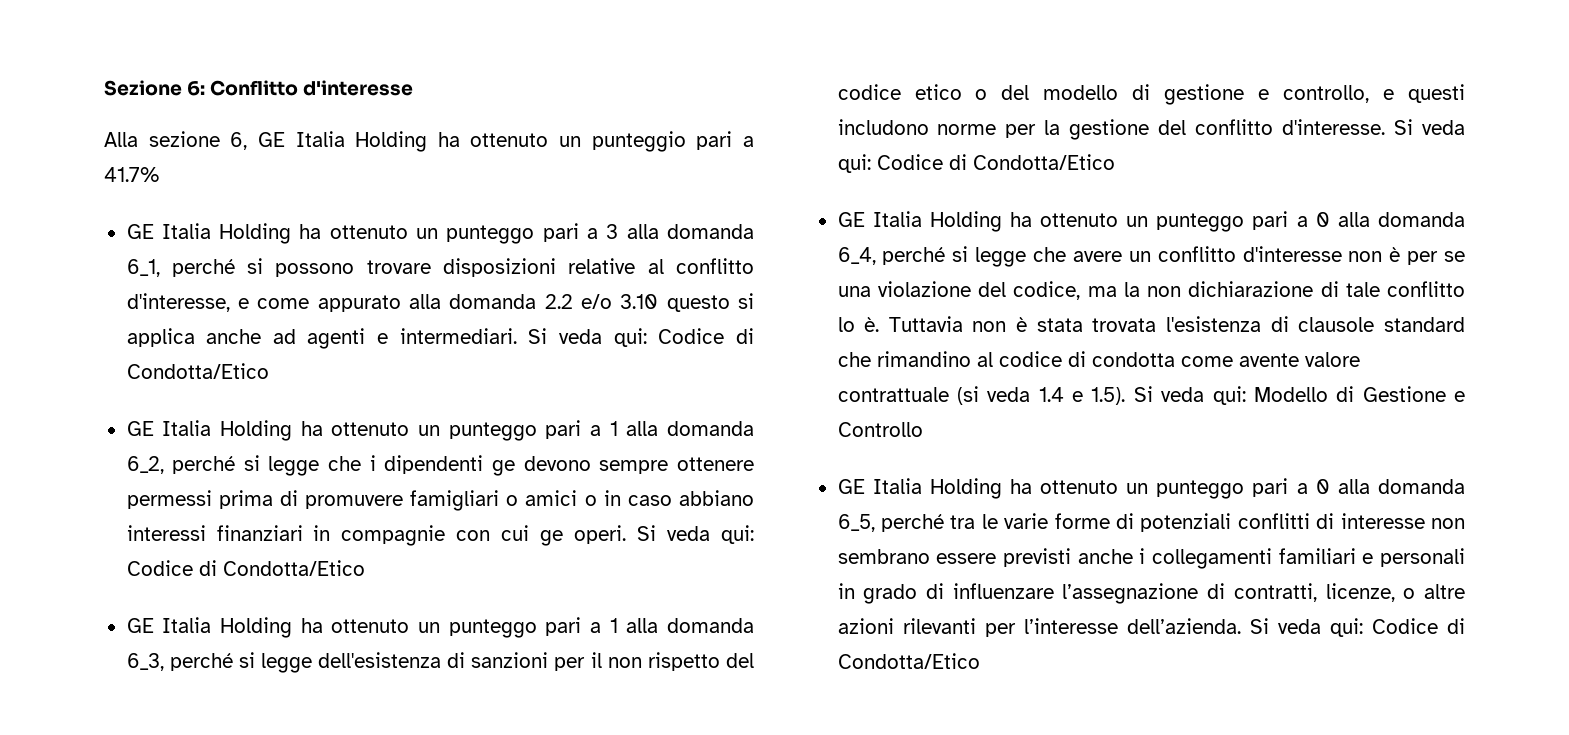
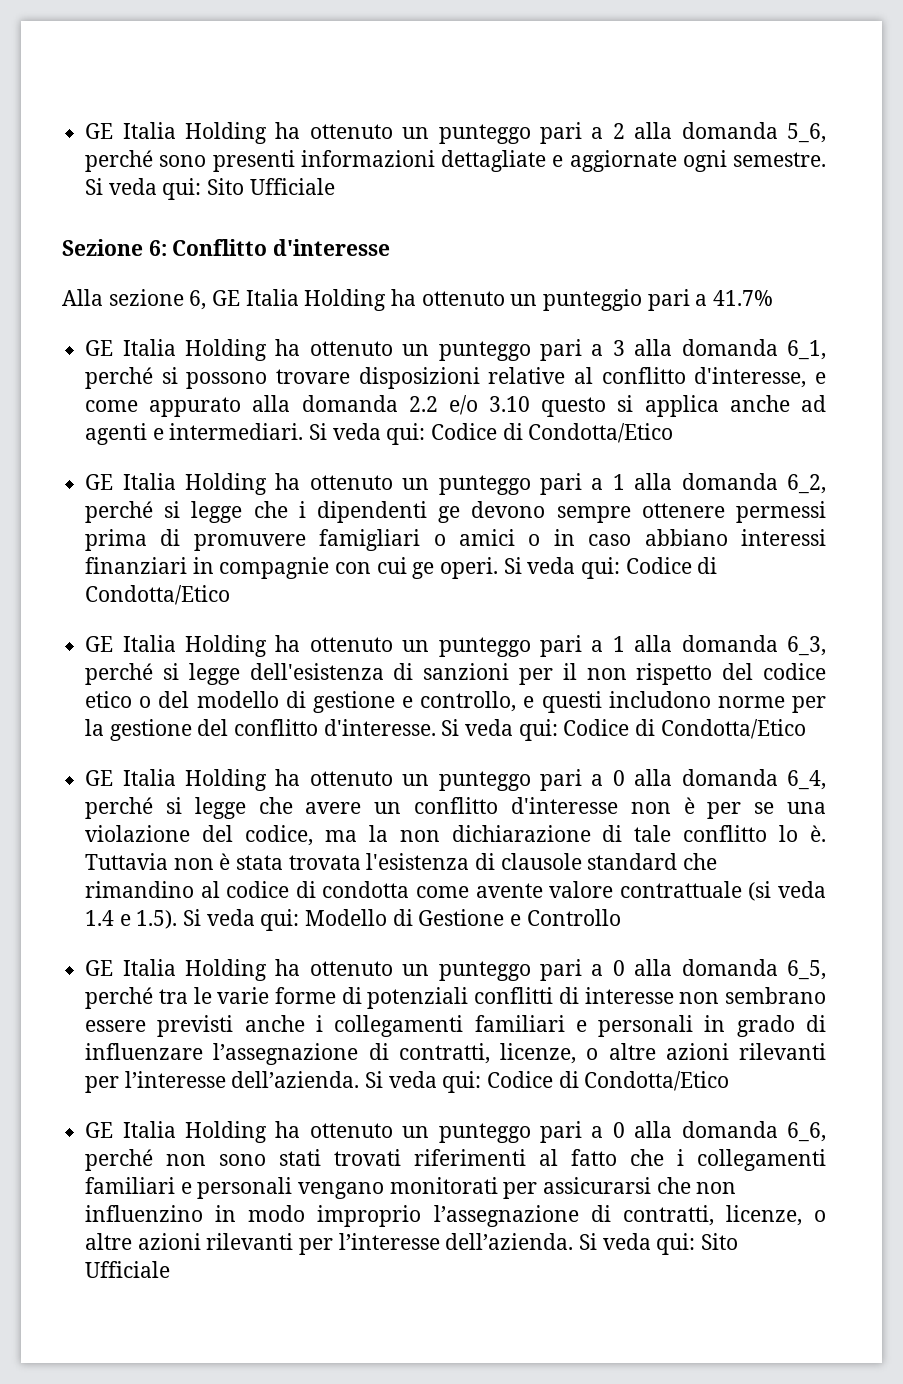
+ GE Italia Holding ha ottenuto un punteggo pari a 2 alla domanda 5_6, perché sono presenti informazioni dettagliate e aggiornate ogni semestre. Si veda qui: Sito Ufficiale
+ GE Italia Holding ha ottenuto un punteggo pari a 0 alla domanda 6_6, perché non sono stati trovati riferimenti al fatto che i collegamenti familiari e personali vengano monitorati per assicurarsi che non influenzino in modo improprio l’assegnazione di contratti, licenze, o altre azioni rilevanti per l’interesse dell’azienda. Si veda qui: Sito Ufficiale

